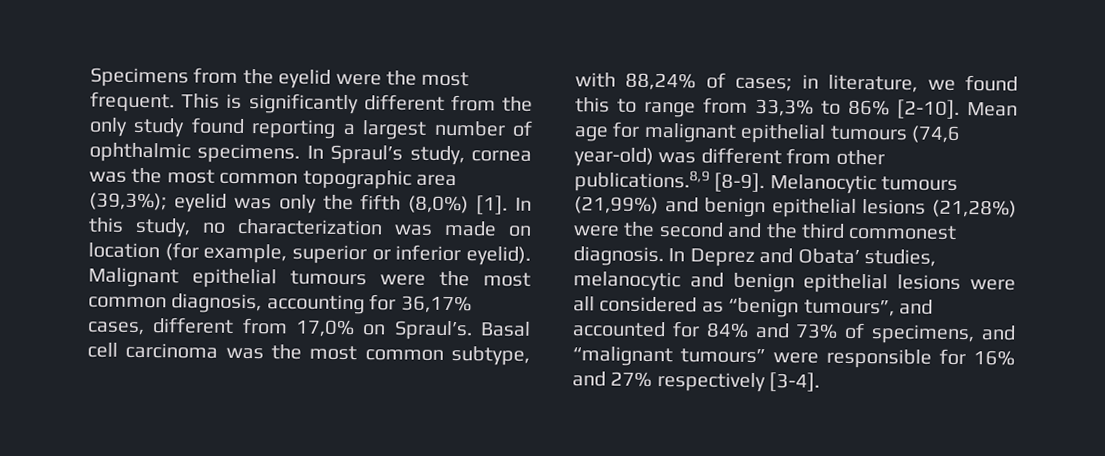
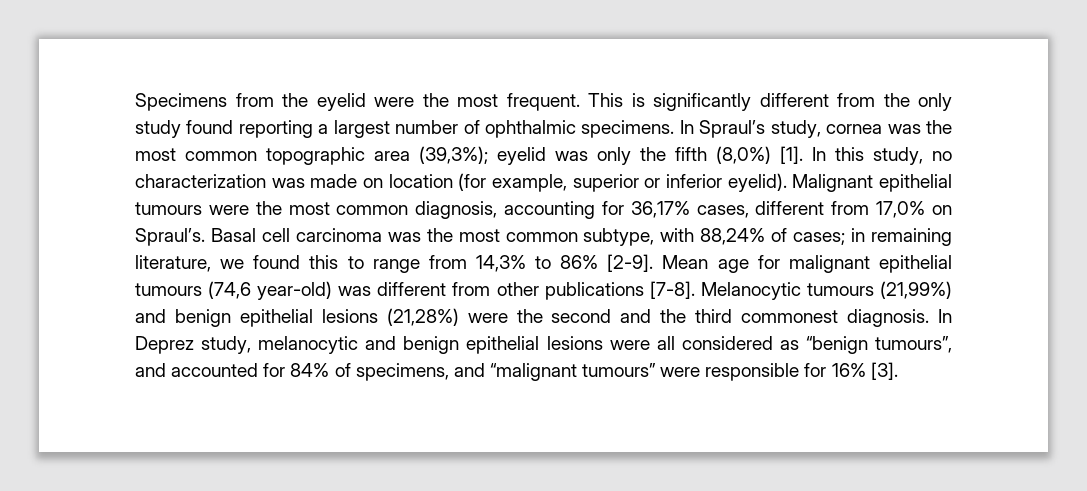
- Basal cell carcinoma was the most common subtype, with 88,24% of cases; in literature, we found this to range from 33,3% to 86% [2-10].
+ Basal cell carcinoma was the most common subtype, with 88,24% of cases; in remaining literature, we found this to range from 14,3% to 86% [2-9].
- Mean age for malignant epithelial tumours (74,6 year-old) was different from other publications.8,9 [8-9].
+ Mean age for malignant epithelial tumours (74,6 year-old) was different from other publications [7-8].
- In Deprez and Obata’ studies, melanocytic and benign epithelial lesions were all considered as “benign tumours”, and accounted for 84% and 73% of specimens, and “malignant tumours” were responsible for 16% and 27% respectively [3-4].
+ In Deprez study, melanocytic and benign epithelial lesions were all considered as “benign tumours”, and accounted for 84% of specimens, and “malignant tumours” were responsible for 16% [3].

